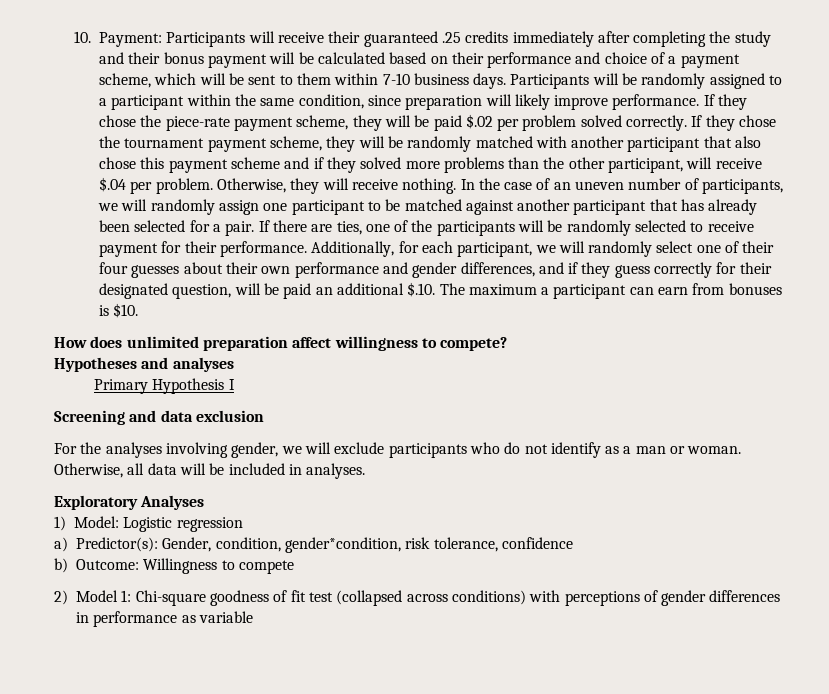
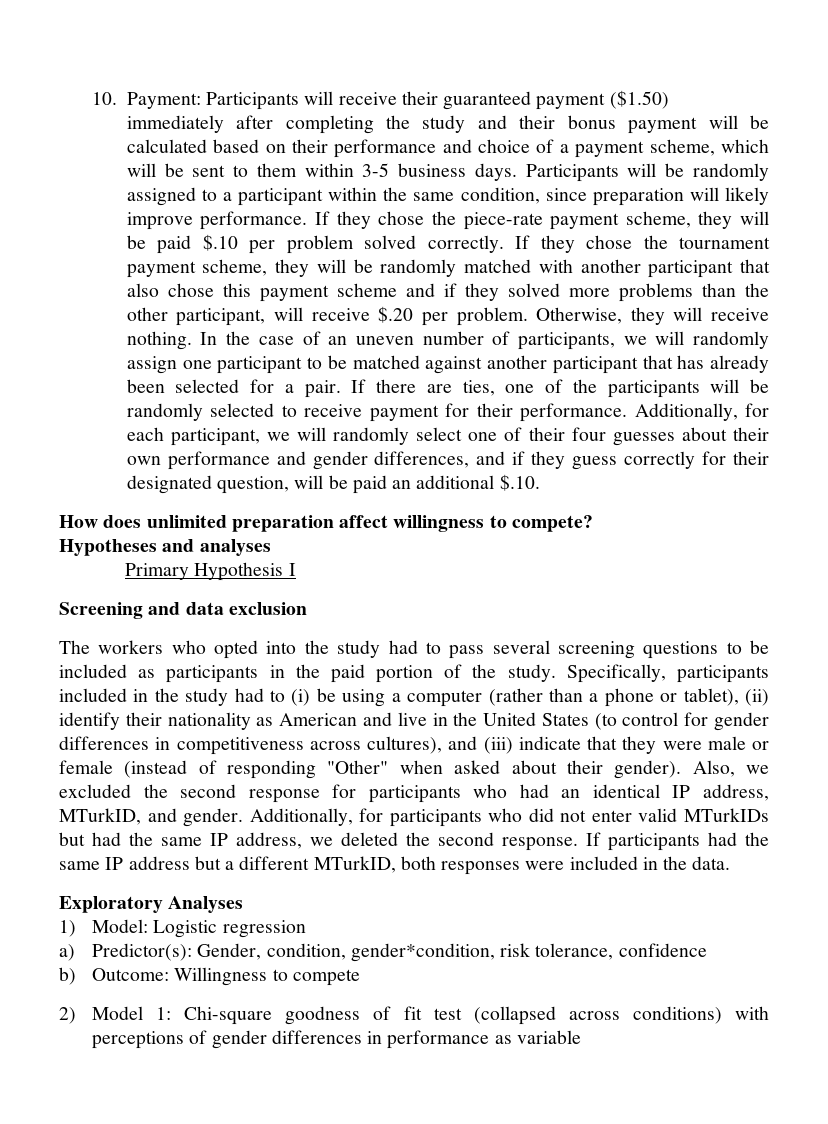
- 10. Payment: Participants will receive their guaranteed .25 credits immediately after completing the study and their bonus payment will be calculated based on their performance and choice of a payment scheme, which will be sent to them within 7-10 business days.
+ 10. Payment: Participants will receive their guaranteed payment ($1.50) immediately after completing the study and their bonus payment will be calculated based on their performance and choice of a payment scheme, which will be sent to them within 3-5 business days.
- If they chose the piece-rate payment scheme, they will be paid $.02 per problem solved correctly.
+ If they chose the piece-rate payment scheme, they will be paid $.10 per problem solved correctly.
- If they chose the tournament payment scheme, they will be randomly matched with another participant that also chose this payment scheme and if they solved more problems than the other participant, will receive $.04 per problem.
+ If they chose the tournament payment scheme, they will be randomly matched with another participant that also chose this payment scheme and if they solved more problems than the other participant, will receive $.20 per problem.
- Additionally, for each participant, we will randomly select one of their four guesses about their own performance and gender differences, and if they guess correctly for their designated question, will be paid an additional $.10. The maximum a participant can earn from bonuses is $10.
+ Additionally, for each participant, we will randomly select one of their four guesses about their own performance and gender differences, and if they guess correctly for their designated question, will be paid an additional $.10.
- For the analyses involving gender, we will exclude participants who do not identify as a man or woman. Otherwise, all data will be included in analyses.
+ The workers who opted into the study had to pass several screening questions to be included as participants in the paid portion of the study. Specifically, participants included in the study had to (i) be using a computer (rather than a phone or tablet), (ii) identify their nationality as American and live in the United States (to control for gender differences in competitiveness across cultures), and (iii) indicate that they were male or female (instead of responding "Other" when asked about their gender). Also, we excluded the second response for participants who had an identical IP address, MTurkID, and gender. Additionally, for participants who did not enter valid MTurkIDs but had the same IP address, we deleted the second response. If participants had the same IP address but a different MTurkID, both responses were included in the data.

